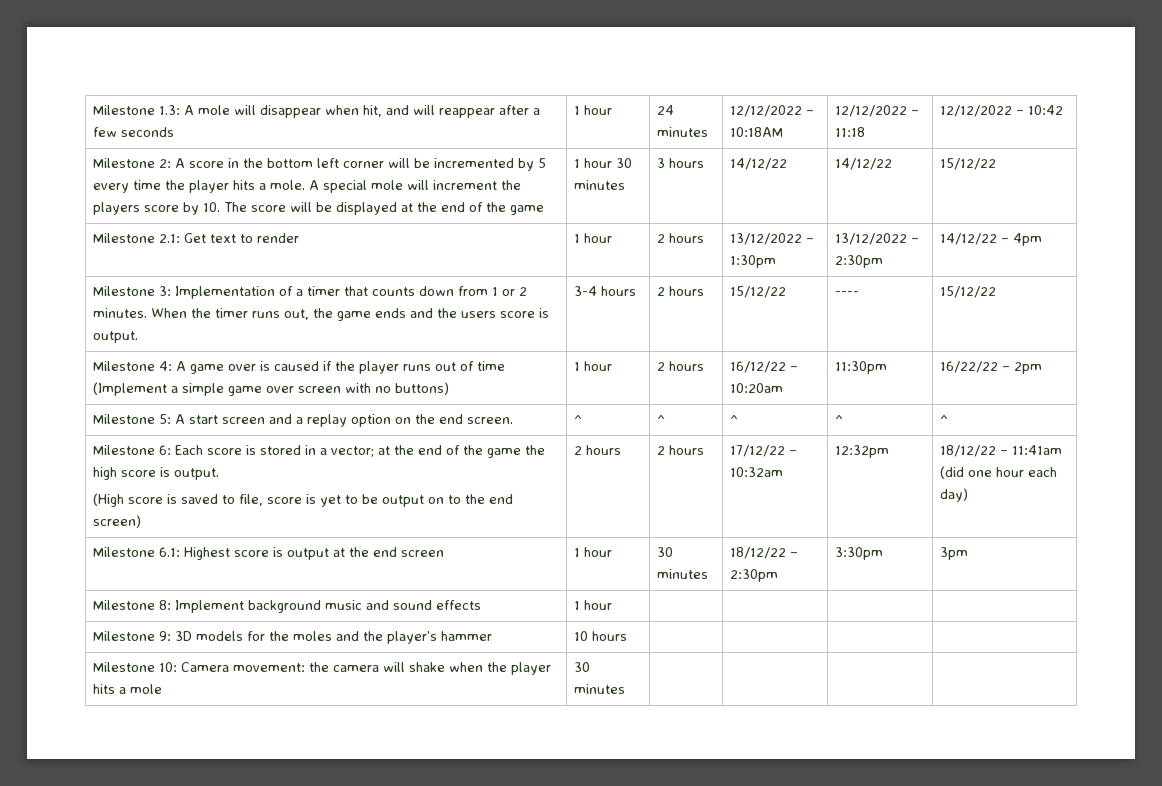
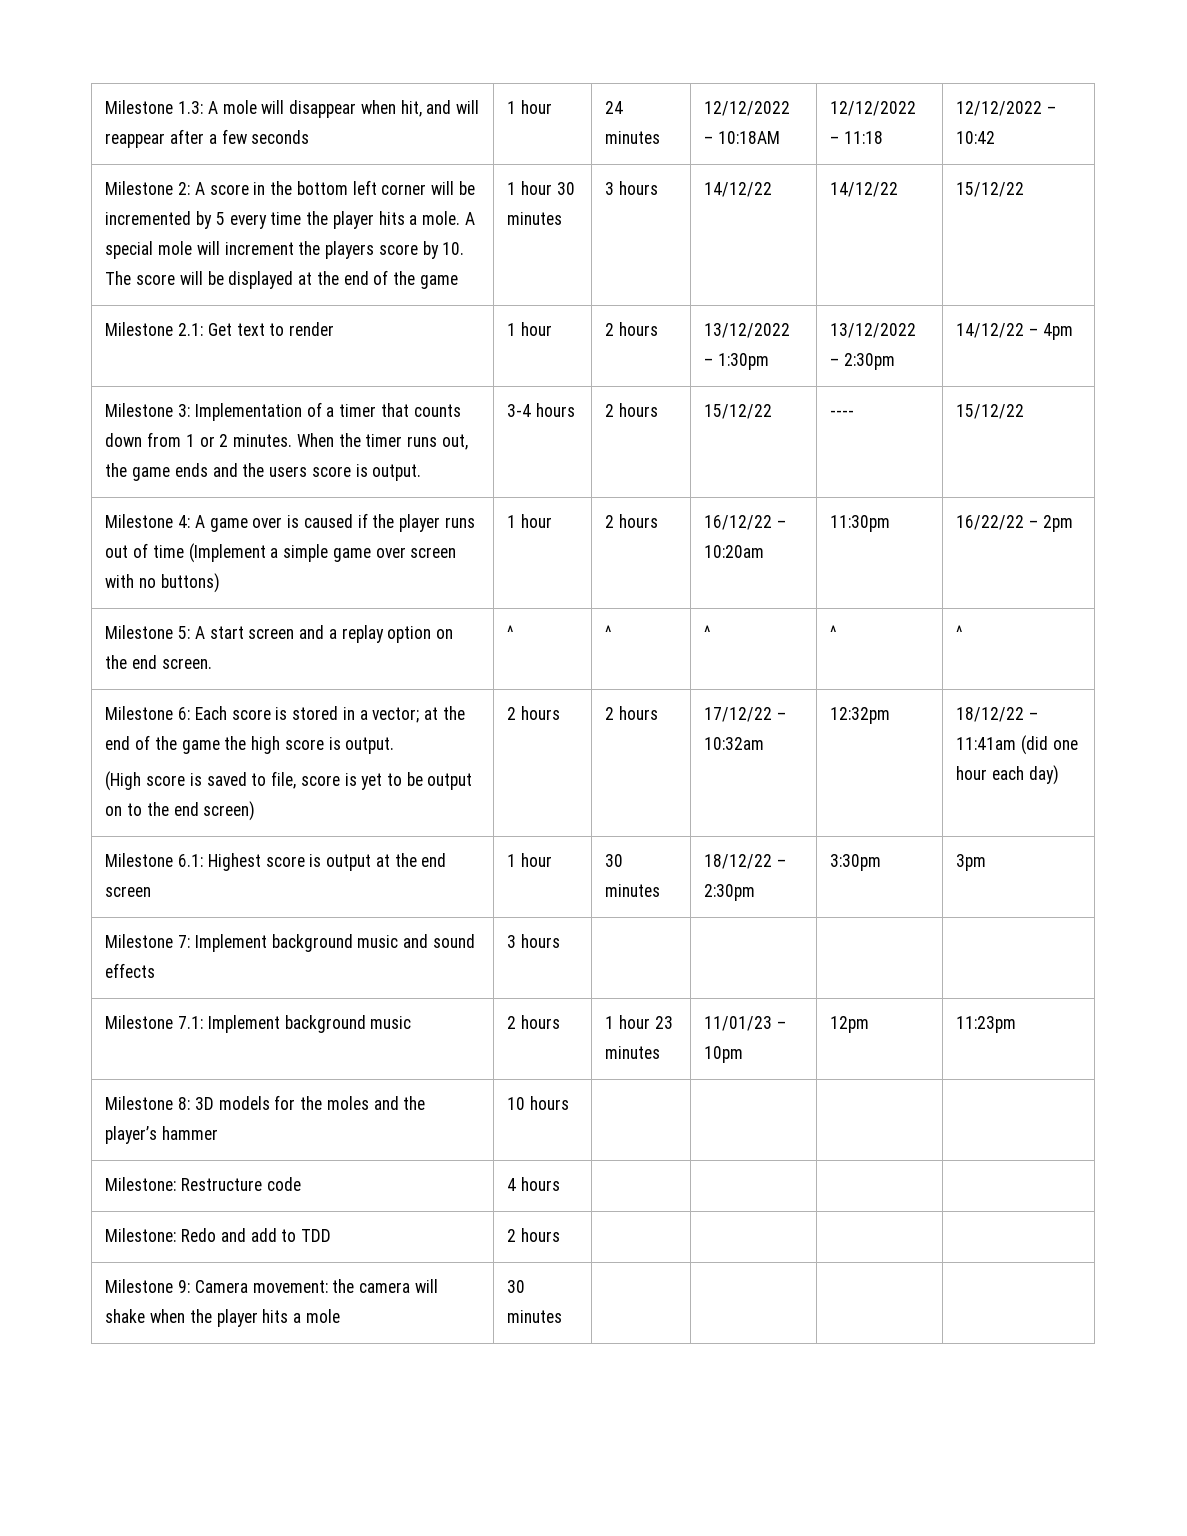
- Milestone 8: Implement background music and sound effects | 1 hour | | | |
- Milestone 9: 3D models for the moles and the player’s hammer | 10 hours | | | |
+ Milestone 7: Implement background music and sound effects | 3 hours | | | |
+ Milestone 7.1: Implement background music | 2 hours | 1 hour 23 minutes | 11/01/23 – 10pm | 12pm | 11:23pm
+ Milestone 8: 3D models for the moles and the player’s hammer | 10 hours | | | |
- Milestone 10: Camera movement: the camera will shake when the player hits a mole | 30 minutes | | | |
+ Milestone: Restructure code | 4 hours | | | |
+ Milestone: Redo and add to TDD | 2 hours | | | |
+ Milestone 9: Camera movement: the camera will shake when the player hits a mole | 30 minutes | | | |

